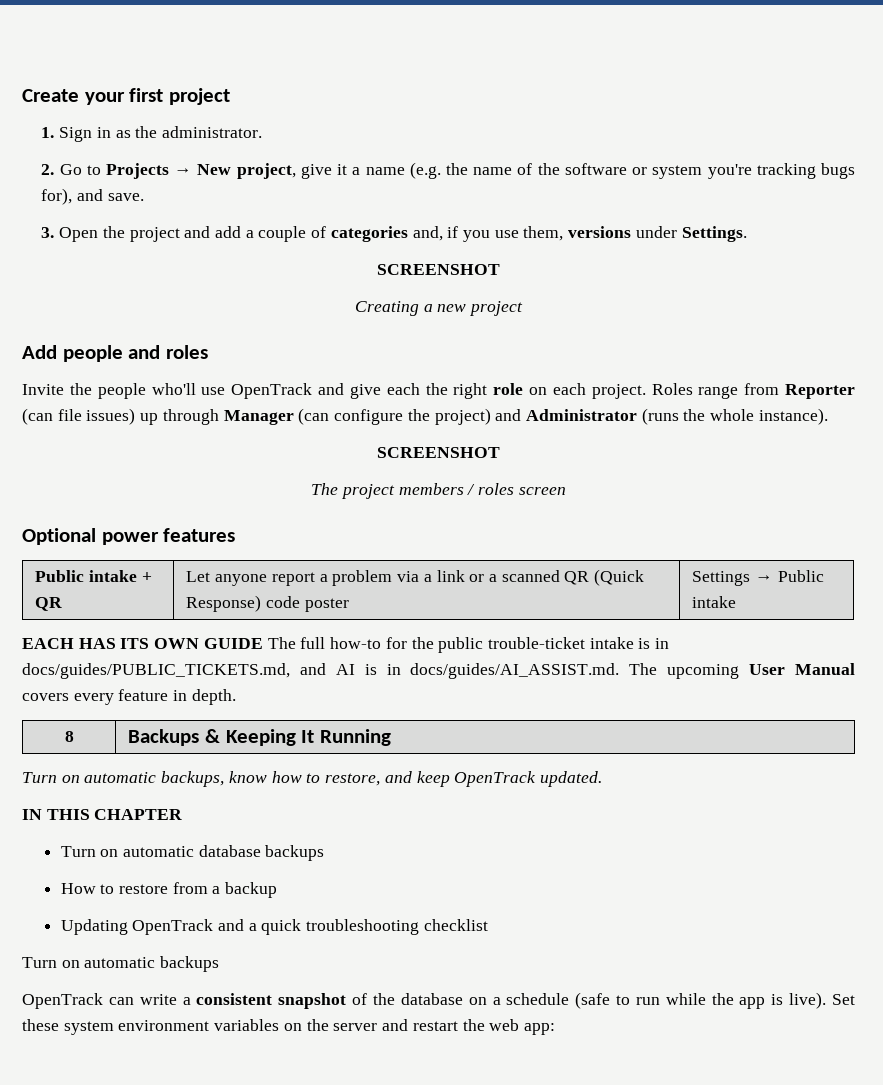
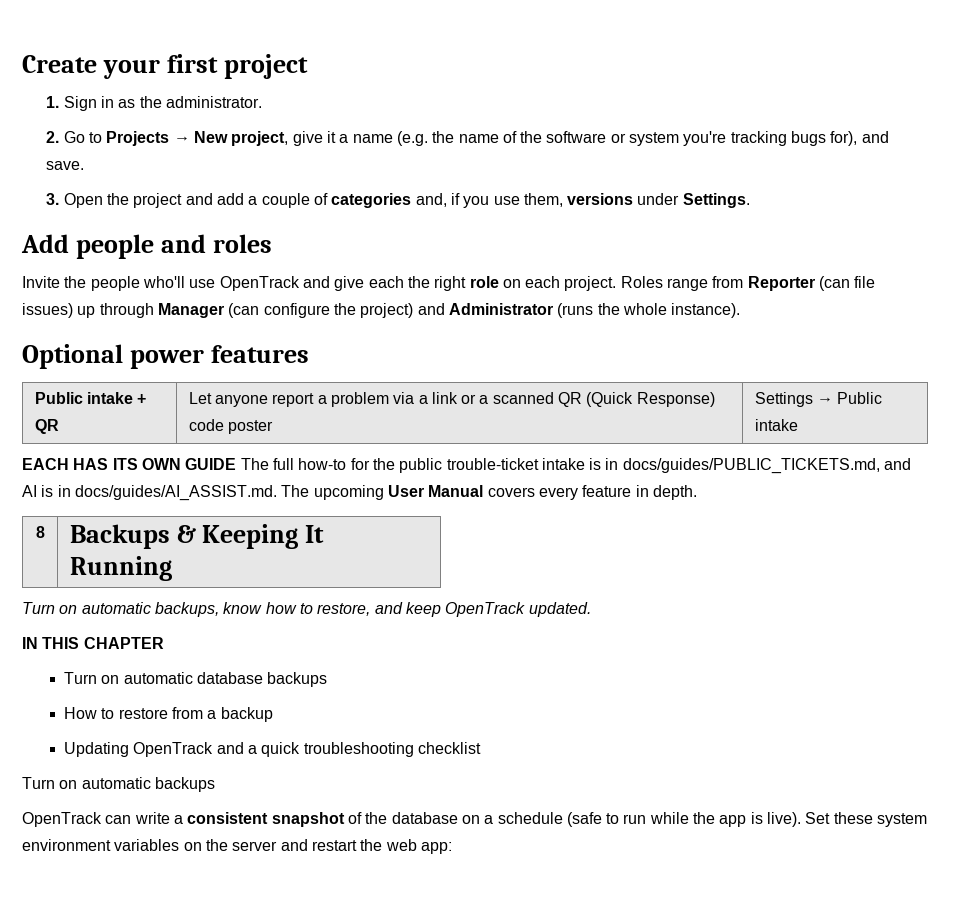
  3. Open the project and add a couple of categories and, if you use them, versions under Settings.
- SCREENSHOT
- Creating a new project
  Roles range from Reporter (can file issues) up through Manager (can configure the project) and Administrator (runs the whole instance).
- SCREENSHOT
- The project members / roles screen

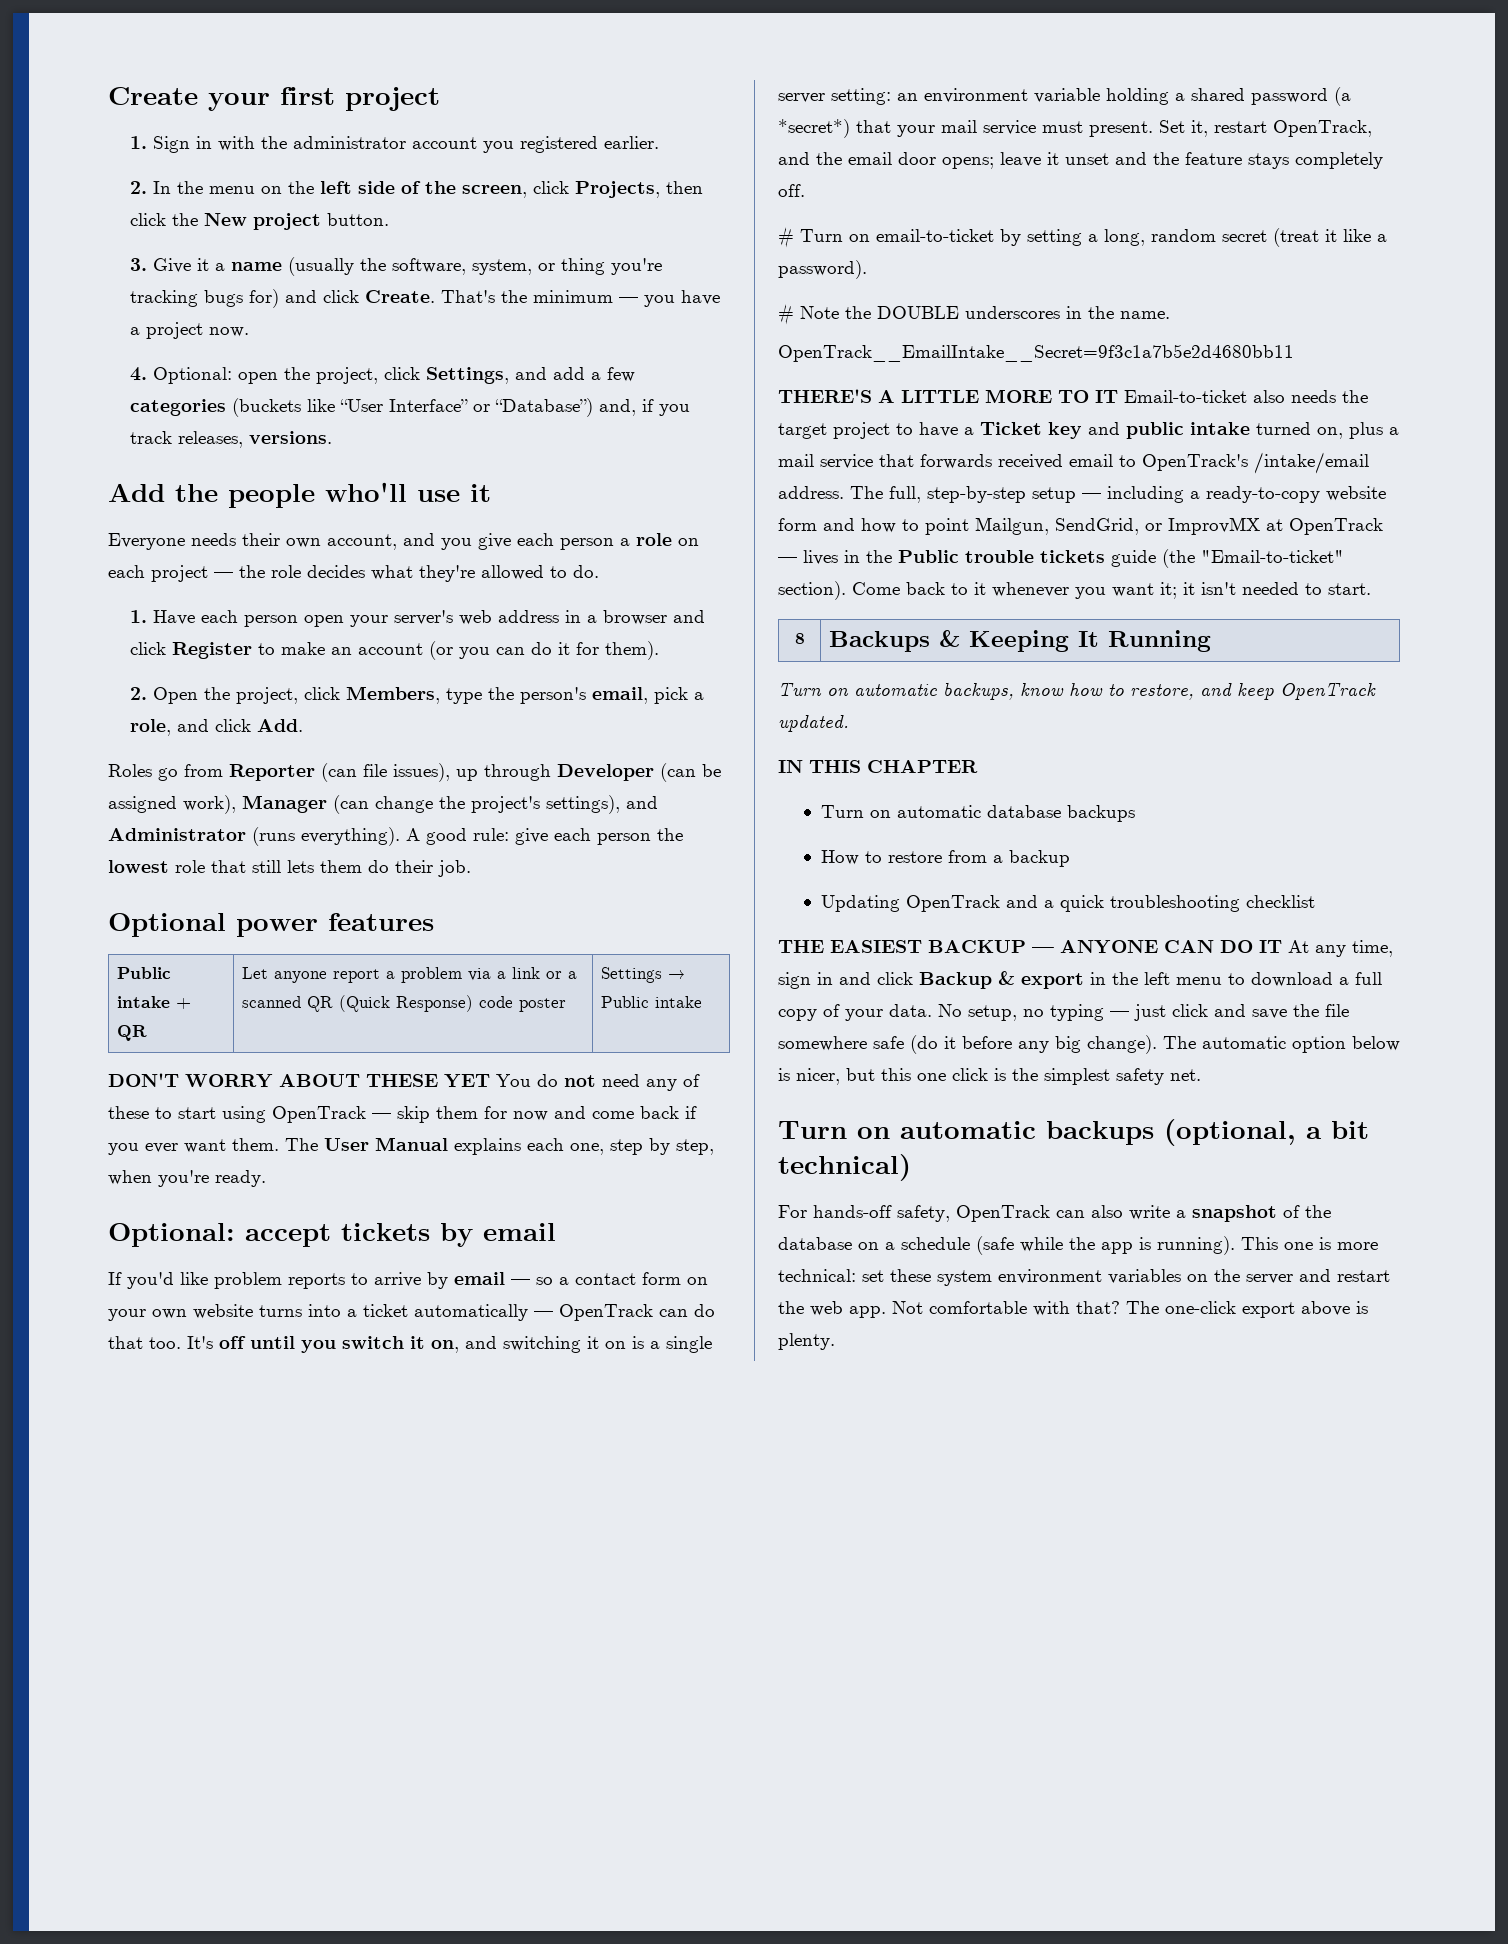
- 1. Sign in as the administrator.
- 2. Go to Projects → New project, give it a name (e.g. the name of the software or system you're tracking bugs for), and save.
- 3. Open the project and add a couple of categories and, if you use them, versions under Settings.
- Add people and roles
- Invite the people who'll use OpenTrack and give each the right role on each project. Roles range from Reporter (can file issues) up through Manager (can configure the project) and Administrator (runs the whole instance).
+ 1. Sign in with the administrator account you registered earlier.
+ 2. In the menu on the left side of the screen, click Projects, then click the New project button.
+ 3. Give it a name (usually the software, system, or thing you're tracking bugs for) and click Create. That's the minimum — you have a project now.
+ 4. Optional: open the project, click Settings, and add a few categories (buckets like “User Interface” or “Database”) and, if you track releases, versions.
+ Add the people who'll use it
+ Everyone needs their own account, and you give each person a role on each project — the role decides what they're allowed to do.
+ 1. Have each person open your server's web address in a browser and click Register to make an account (or you can do it for them).
+ 2. Open the project, click Members, type the person's email, pick a role, and click Add.
+ Roles go from Reporter (can file issues), up through Developer (can be assigned work), Manager (can change the project's settings), and Administrator (runs everything). A good rule: give each person the lowest role that still lets them do their job.
- EACH HAS ITS OWN GUIDE The full how-to for the public trouble-ticket intake is in docs/guides/PUBLIC_TICKETS.md, and AI is in docs/guides/AI_ASSIST.md. The upcoming User Manual covers every feature in depth.
+ DON'T WORRY ABOUT THESE YET You do not need any of these to start using OpenTrack — skip them for now and come back if you ever want them. The User Manual explains each one, step by step, when you're ready.
+ Optional: accept tickets by email
+ If you'd like problem reports to arrive by email — so a contact form on your own website turns into a ticket automatically — OpenTrack can do that too. It's off until you switch it on, and switching it on is a single server setting: an environment variable holding a shared password (a *secret*) that your mail service must present. Set it, restart OpenTrack, and the email door opens; leave it unset and the feature stays completely off.
+ # Turn on email-to-ticket by setting a long, random secret (treat it like a password).
+ # Note the DOUBLE underscores in the name.
+ OpenTrack__EmailIntake__Secret=9f3c1a7b5e2d4680bb11
+ THERE'S A LITTLE MORE TO IT Email-to-ticket also needs the target project to have a Ticket key and public intake turned on, plus a mail service that forwards received email to OpenTrack's /intake/email address. The full, step-by-step setup — including a ready-to-copy website form and how to point Mailgun, SendGrid, or ImprovMX at OpenTrack — lives in the Public trouble tickets guide (the "Email-to-ticket" section). Come back to it whenever you want it; it isn't needed to start.
- Turn on automatic backups
- OpenTrack can write a consistent snapshot of the database on a schedule (safe to run while the app is live). Set these system environment variables on the server and restart the web app:
+ THE EASIEST BACKUP — ANYONE CAN DO IT At any time, sign in and click Backup & export in the left menu to download a full copy of your data. No setup, no typing — just click and save the file somewhere safe (do it before any big change). The automatic option below is nicer, but this one click is the simplest safety net.
+ Turn on automatic backups (optional, a bit technical)
+ For hands-off safety, OpenTrack can also write a snapshot of the database on a schedule (safe while the app is running). This one is more technical: set these system environment variables on the server and restart the web app. Not comfortable with that? The one-click export above is plenty.

